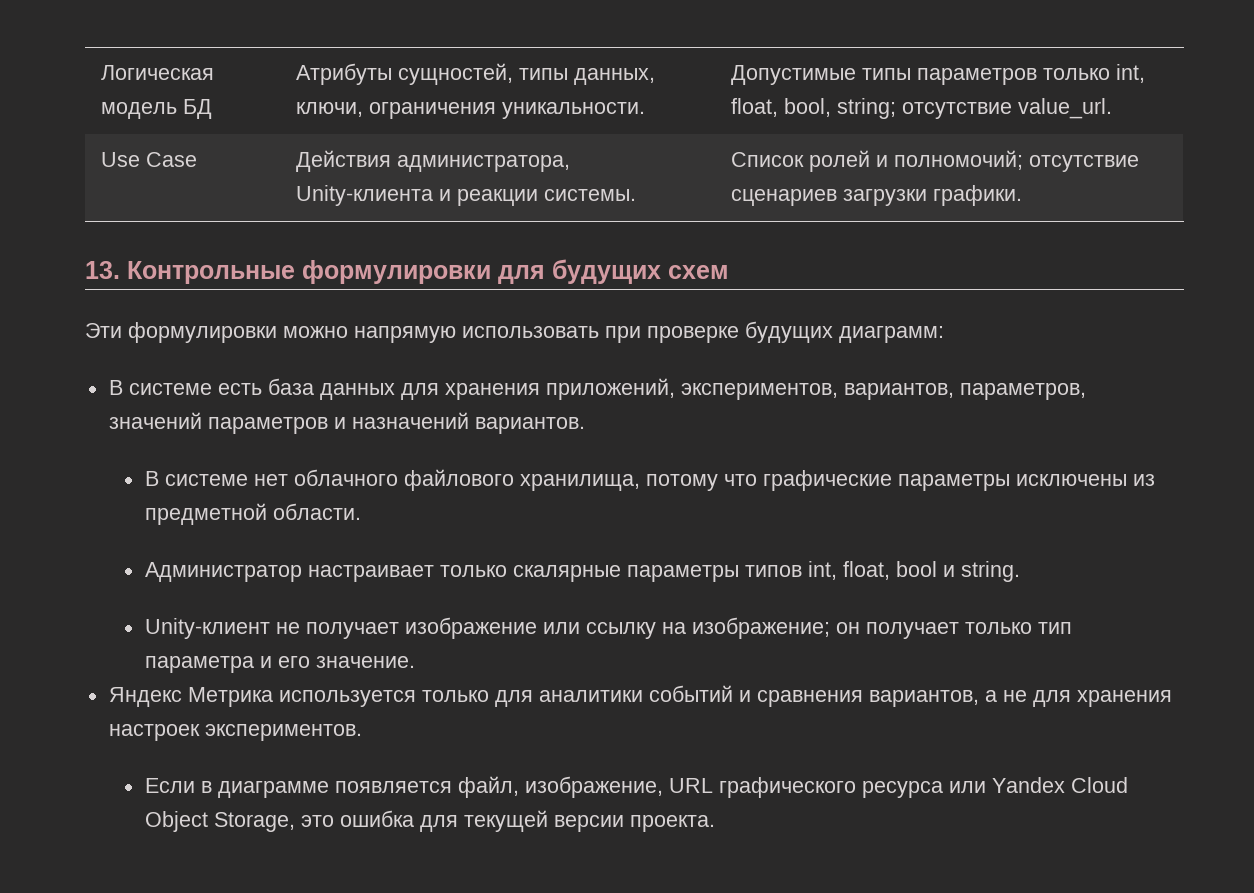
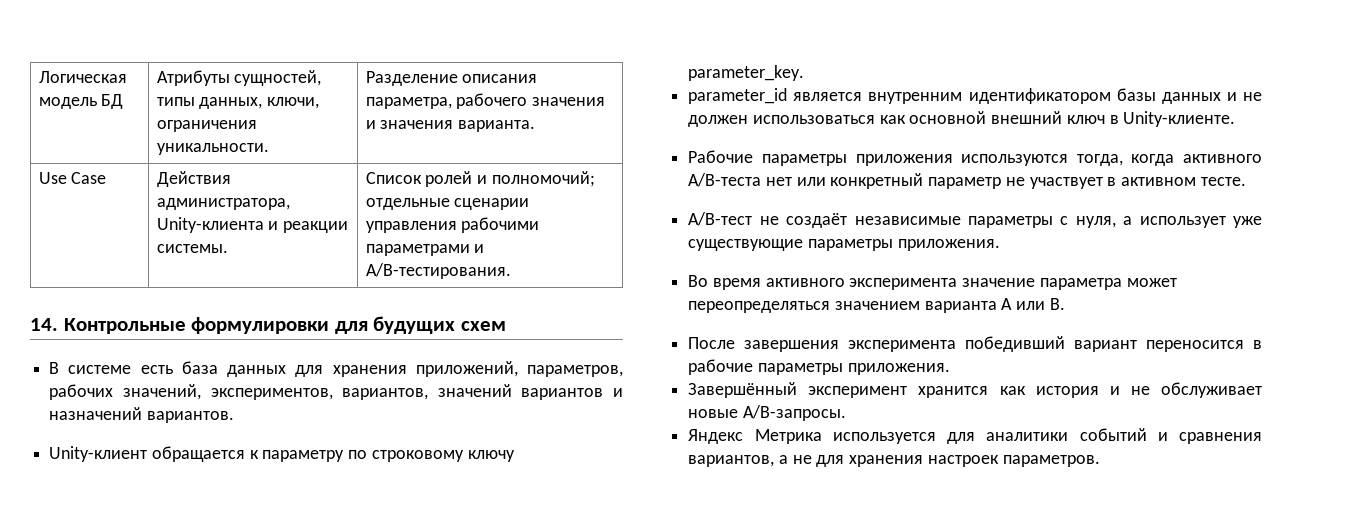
- Логическая модель БД | Атрибуты сущностей, типы данных, ключи, ограничения уникальности. | Допустимые типы параметров только int, float, bool, string; отсутствие value_url.
+ Логическая модель БД | Атрибуты сущностей, типы данных, ключи, ограничения уникальности. | Разделение описания параметра, рабочего значения и значения варианта.
- Use Case | Действия администратора, Unity-клиента и реакции системы. | Список ролей и полномочий; отсутствие сценариев загрузки графики.
- 13. Контрольные формулировки для будущих схем
+ Use Case | Действия администратора, Unity-клиента и реакции системы. | Список ролей и полномочий; отдельные сценарии управления рабочими параметрами и A/B-тестирования.
+ 14. Контрольные формулировки для будущих схем
- Эти формулировки можно напрямую использовать при проверке будущих диаграмм:
- В системе есть база данных для хранения приложений, экспериментов, вариантов, параметров, значений параметров и назначений вариантов.
- В системе нет облачного файлового хранилища, потому что графические параметры исключены из предметной области.
- Администратор настраивает только скалярные параметры типов int, float, bool и string.
- Unity-клиент не получает изображение или ссылку на изображение; он получает только тип параметра и его значение.
+ В системе есть база данных для хранения приложений, параметров, рабочих значений, экспериментов, вариантов, значений вариантов и назначений вариантов.
+ Unity-клиент обращается к параметру по строковому ключу parameter_key.
+ parameter_id является внутренним идентификатором базы данных и не должен использоваться как основной внешний ключ в Unity-клиенте.
+ Рабочие параметры приложения используются тогда, когда активного A/B-теста нет или конкретный параметр не участвует в активном тесте.
+ A/B-тест не создаёт независимые параметры с нуля, а использует уже существующие параметры приложения.
+ Во время активного эксперимента значение параметра может переопределяться значением варианта A или B.
+ После завершения эксперимента победивший вариант переносится в рабочие параметры приложения.
+ Завершённый эксперимент хранится как история и не обслуживает новые A/B-запросы.
- Яндекс Метрика используется только для аналитики событий и сравнения вариантов, а не для хранения настроек экспериментов.
- Если в диаграмме появляется файл, изображение, URL графического ресурса или Yandex Cloud Object Storage, это ошибка для текущей версии проекта.
+ Яндекс Метрика используется для аналитики событий и сравнения вариантов, а не для хранения настроек параметров.

